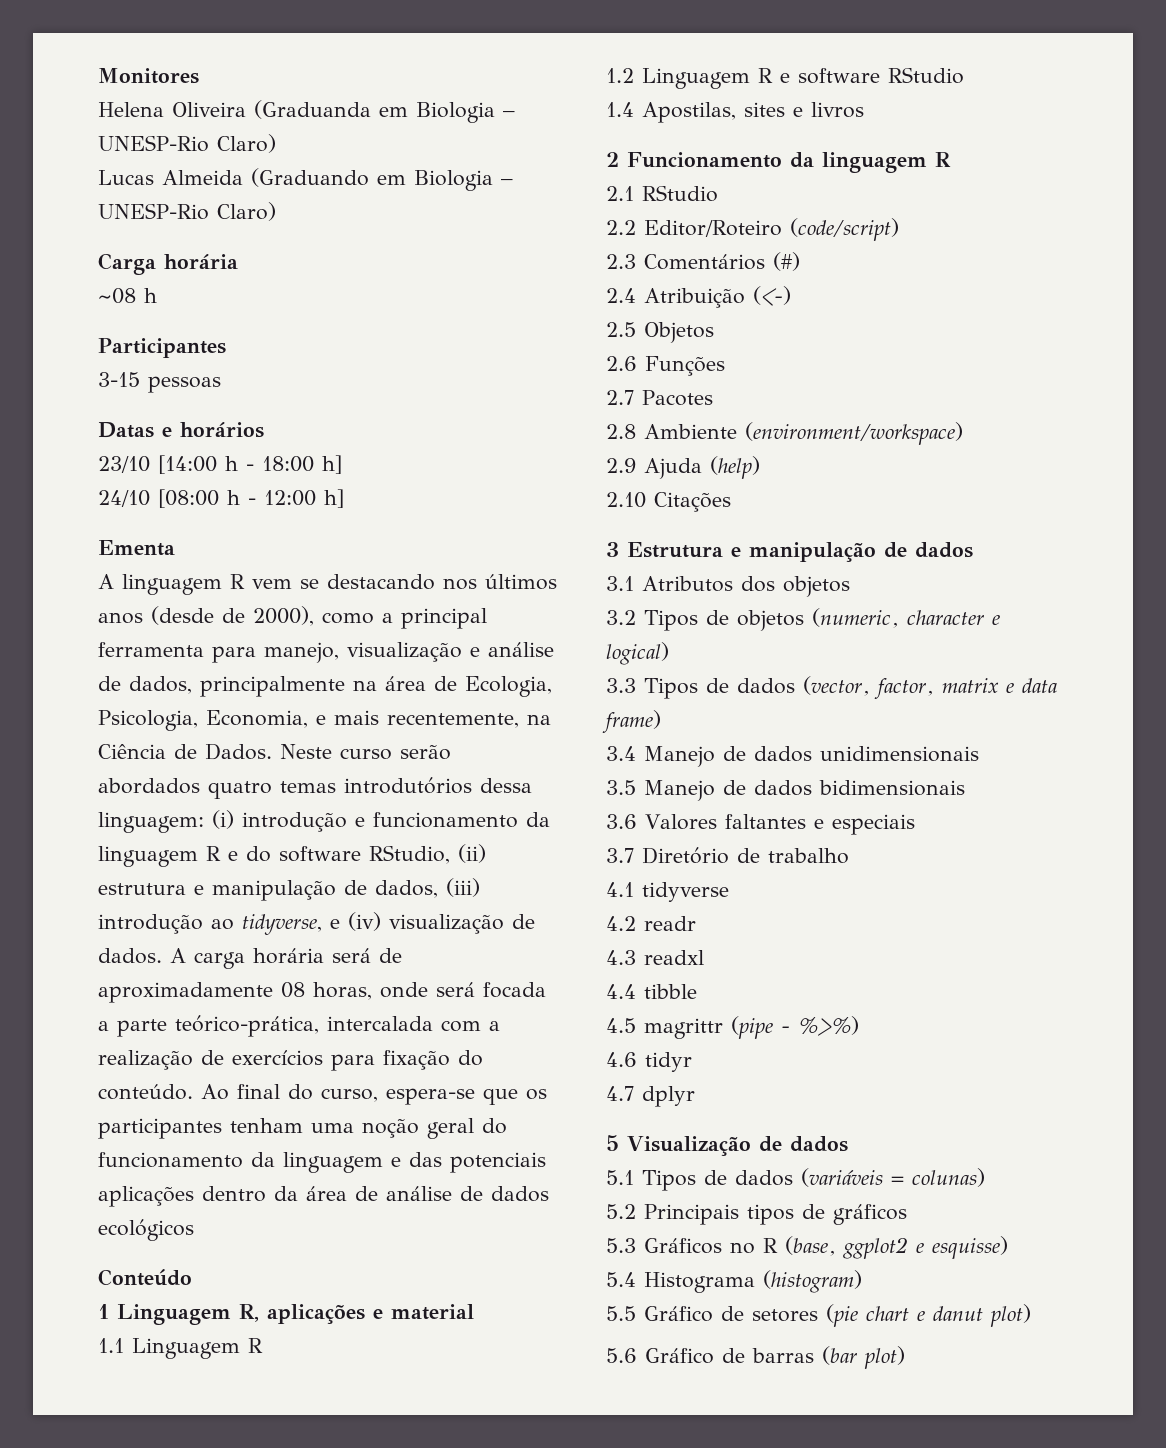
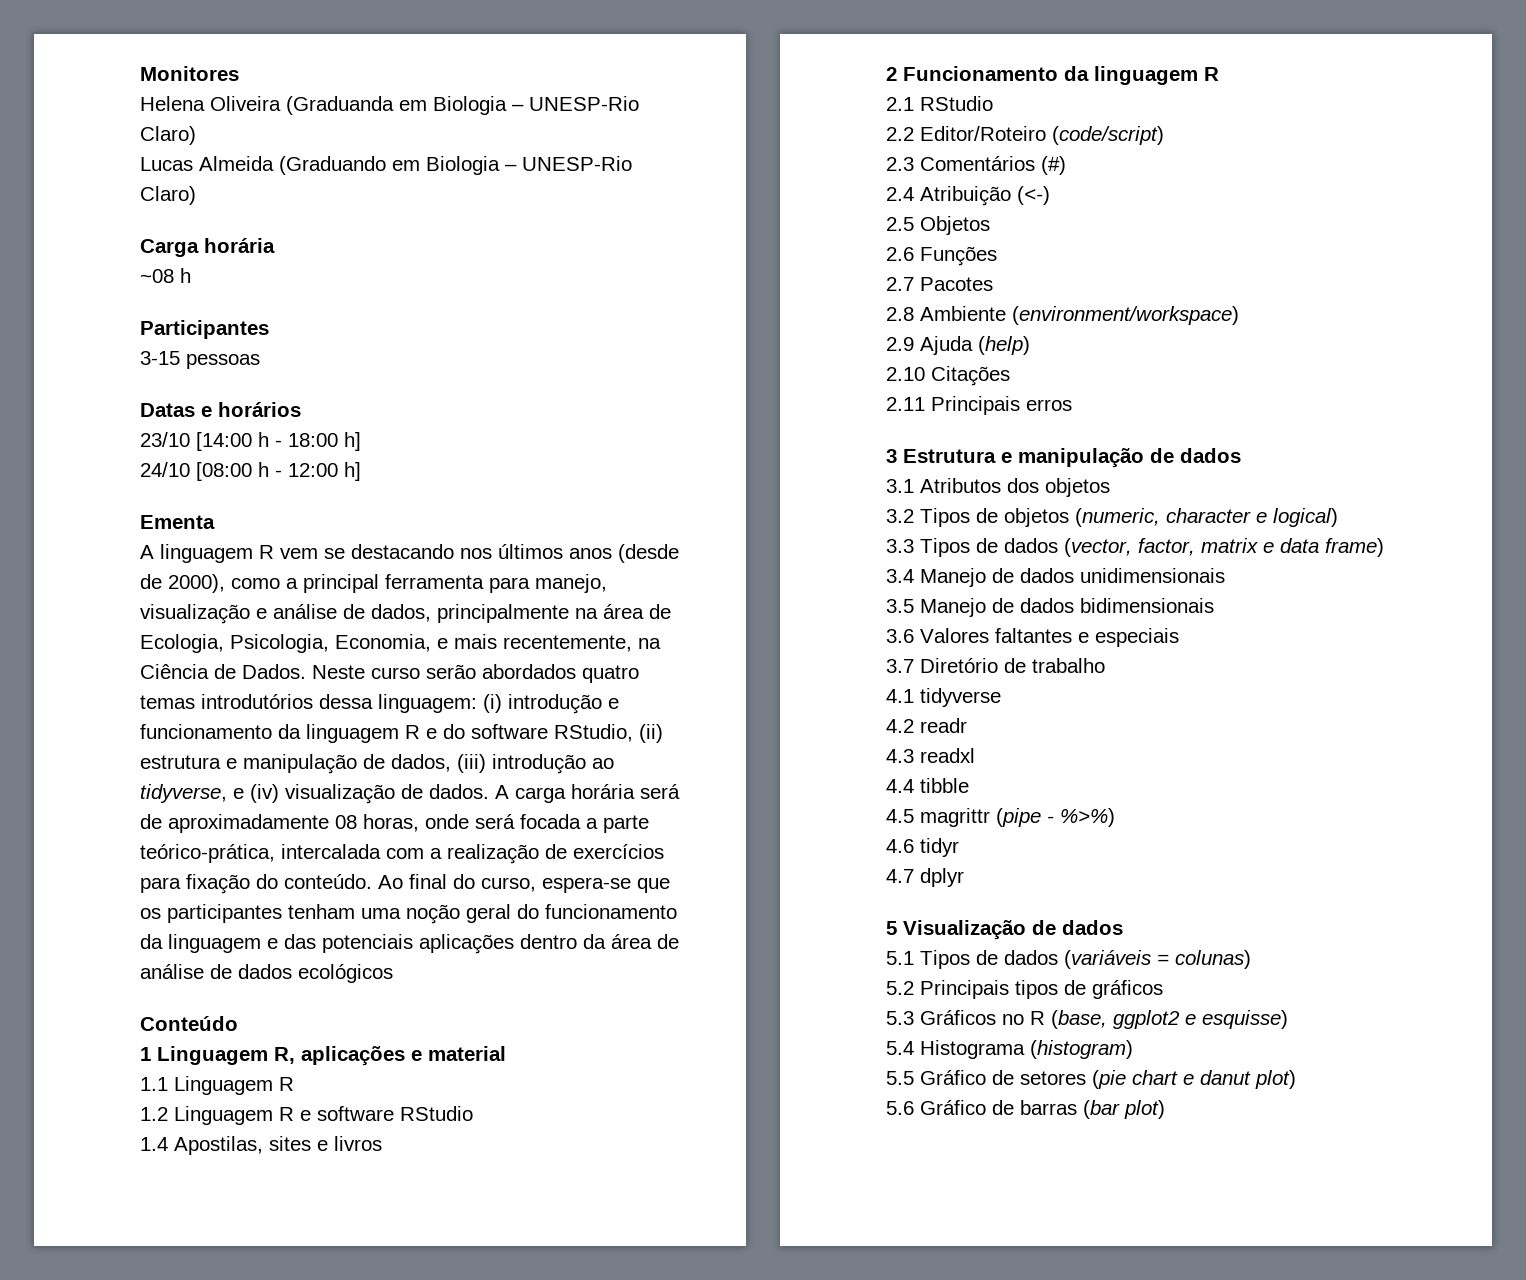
+ 2.11 Principais erros

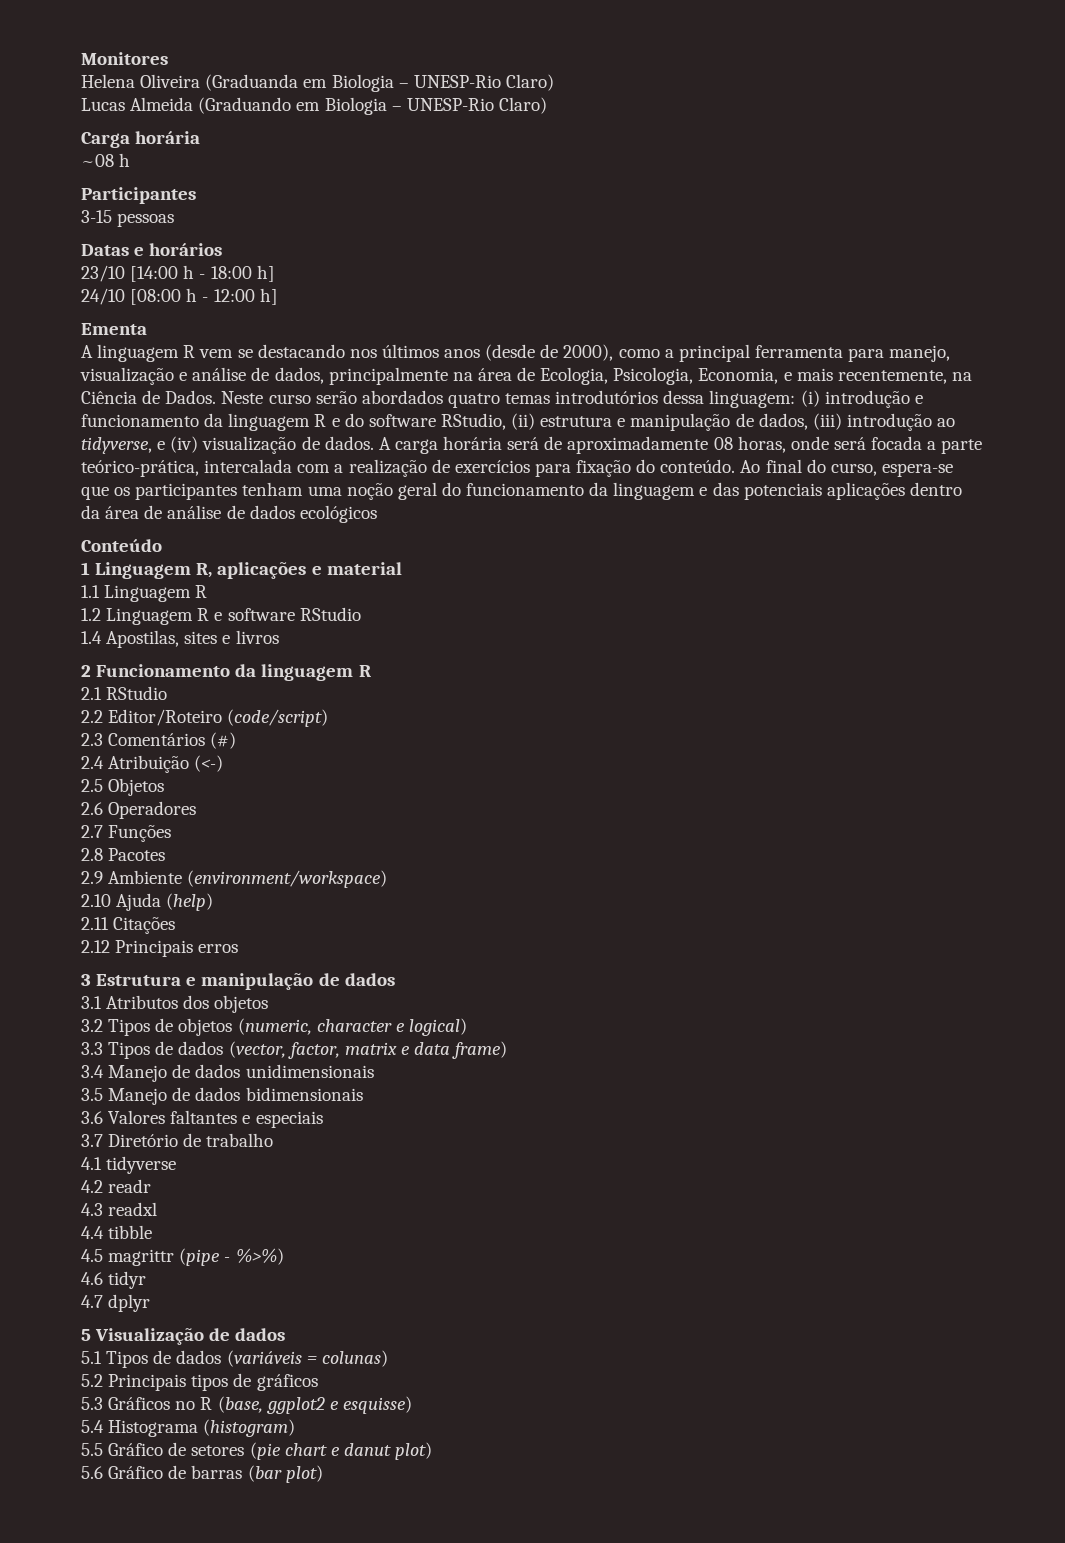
- 2.6 Funções
+ 2.6 Operadores
+ 2.7 Funções
- 2.7 Pacotes
+ 2.8 Pacotes
- 2.8 Ambiente (environment/workspace)
+ 2.9 Ambiente (environment/workspace)
- 2.9 Ajuda (help)
+ 2.10 Ajuda (help)
- 2.10 Citações
+ 2.11 Citações
- 2.11 Principais erros
+ 2.12 Principais erros

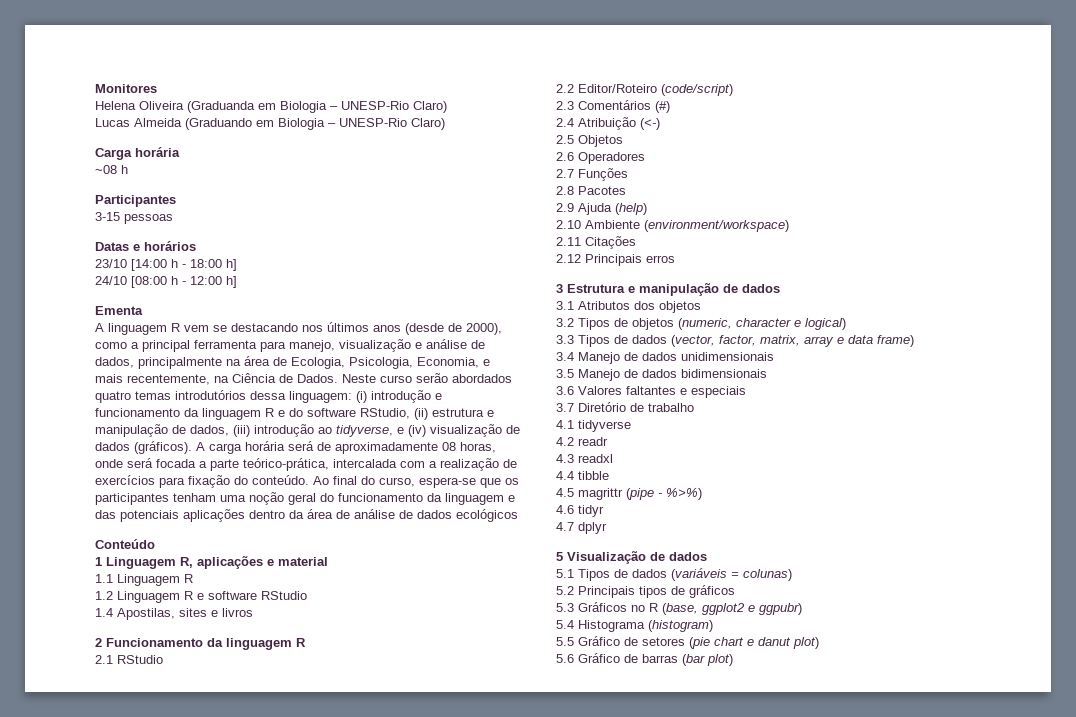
- Neste curso serão abordados quatro temas introdutórios dessa linguagem: (i) introdução e funcionamento da linguagem R e do software RStudio, (ii) estrutura e manipulação de dados, (iii) introdução ao tidyverse, e (iv) visualização de dados.
+ Neste curso serão abordados quatro temas introdutórios dessa linguagem: (i) introdução e funcionamento da linguagem R e do software RStudio, (ii) estrutura e manipulação de dados, (iii) introdução ao tidyverse, e (iv) visualização de dados (gráficos).
- 2.9 Ambiente (environment/workspace)
+ 2.9 Ajuda (help)
+ 2.10 Ambiente (environment/workspace)
- 2.10 Ajuda (help)
- 3.3 Tipos de dados (vector, factor, matrix e data frame)
+ 3.3 Tipos de dados (vector, factor, matrix, array e data frame)
- 5.3 Gráficos no R (base, ggplot2 e esquisse)
+ 5.3 Gráficos no R (base, ggplot2 e ggpubr)

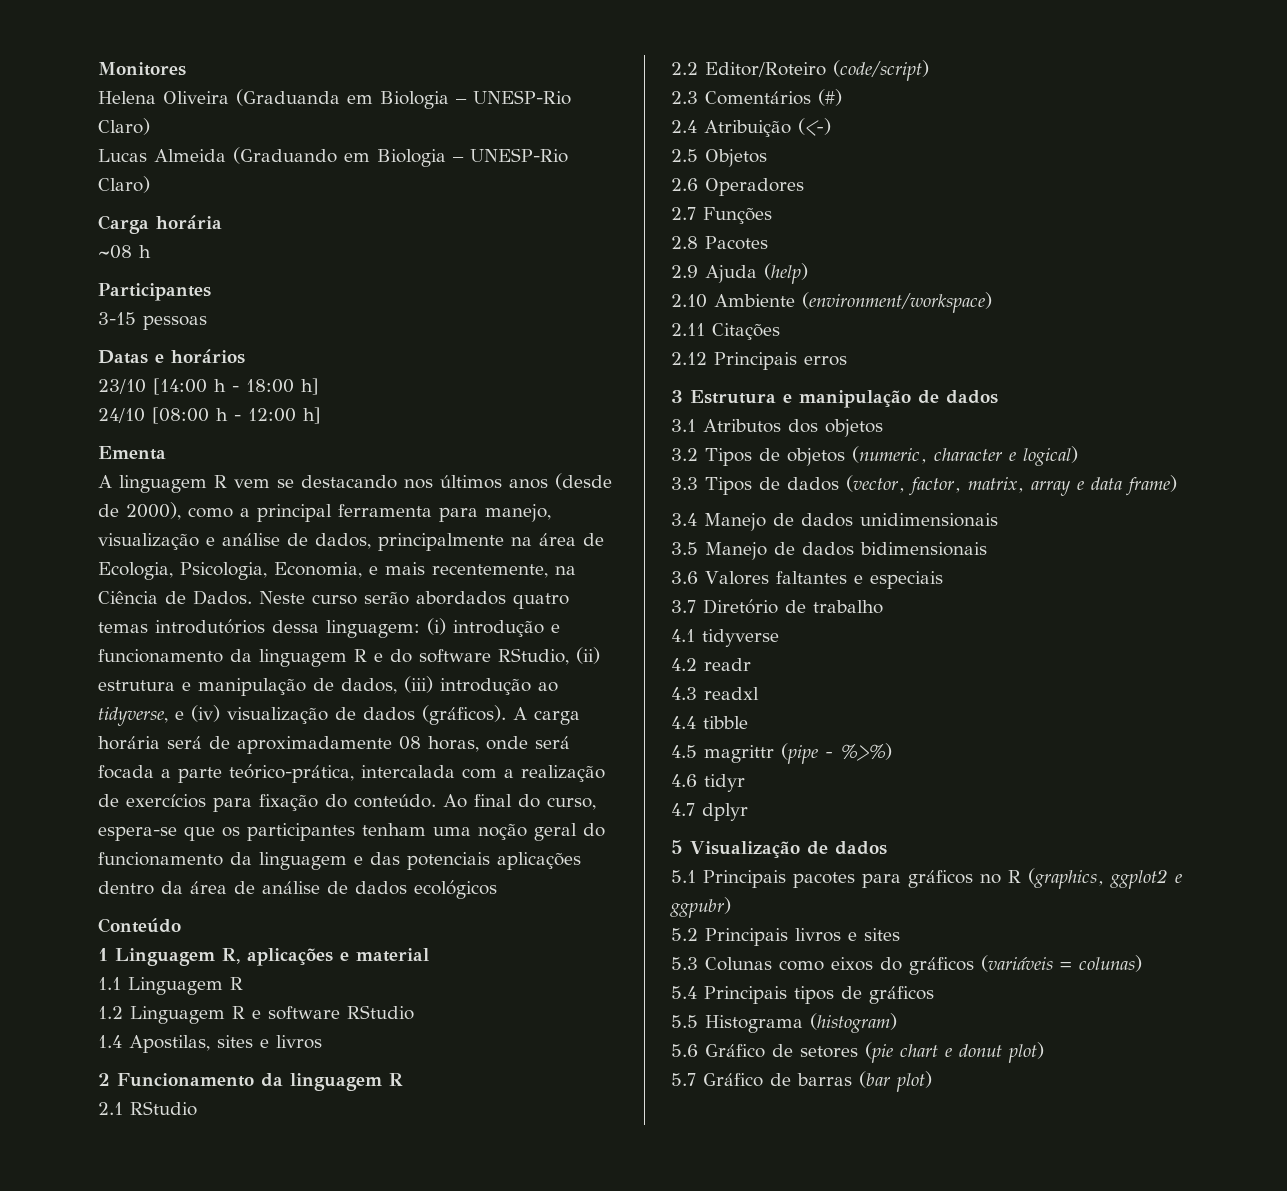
- 5.1 Tipos de dados (variáveis = colunas)
+ 5.1 Principais pacotes para gráficos no R (graphics, ggplot2 e ggpubr)
+ 5.2 Principais livros e sites
+ 5.3 Colunas como eixos do gráficos (variáveis = colunas)
- 5.2 Principais tipos de gráficos
+ 5.4 Principais tipos de gráficos
- 5.3 Gráficos no R (base, ggplot2 e ggpubr)
- 5.4 Histograma (histogram)
+ 5.5 Histograma (histogram)
- 5.5 Gráfico de setores (pie chart e danut plot)
+ 5.6 Gráfico de setores (pie chart e donut plot)
- 5.6 Gráfico de barras (bar plot)
+ 5.7 Gráfico de barras (bar plot)

